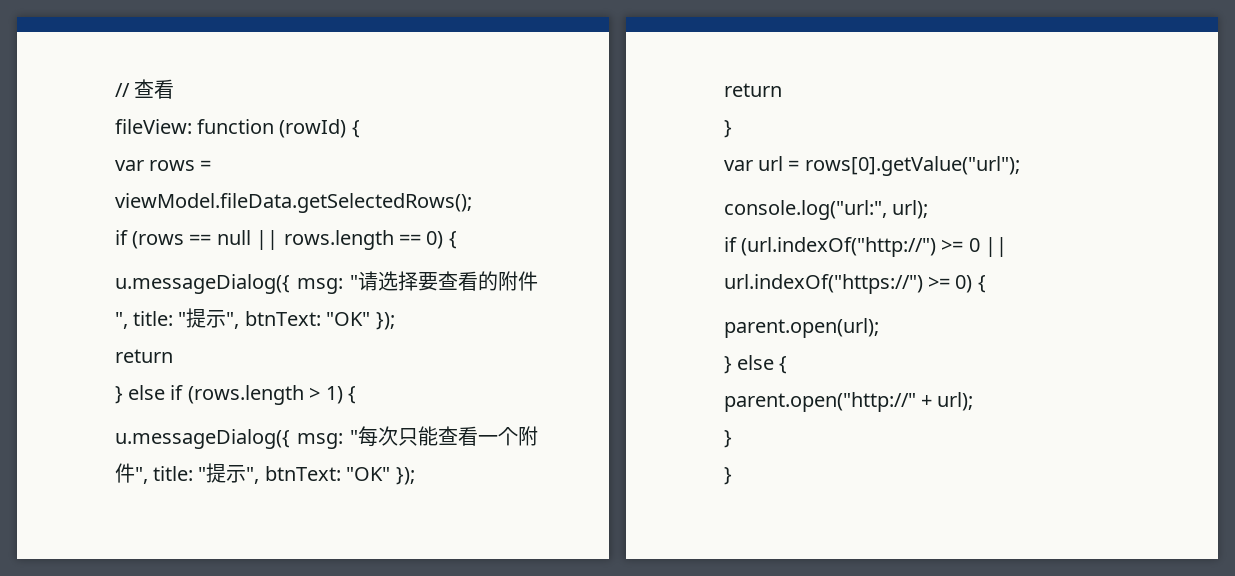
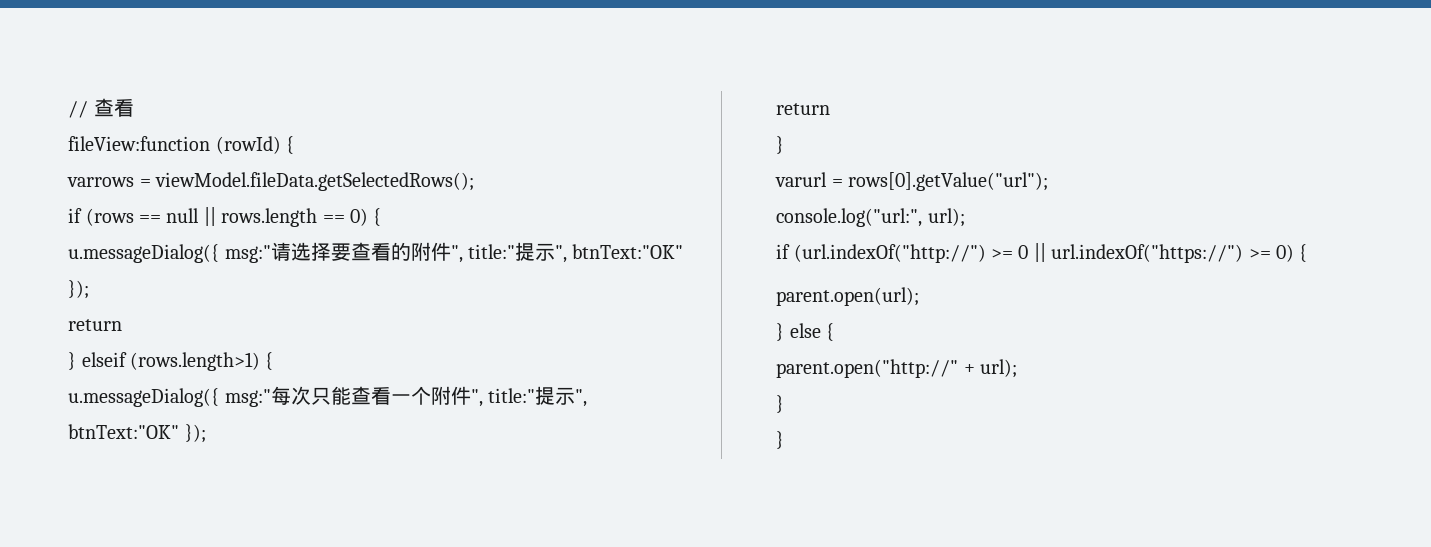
- fileView: function (rowId) {
+ fileView:function (rowId) {
- var rows = viewModel.fileData.getSelectedRows();
+ varrows = viewModel.fileData.getSelectedRows();
- u.messageDialog({ msg: "请选择要查看的附件", title: "提示", btnText: "OK" });
+ u.messageDialog({ msg:"请选择要查看的附件", title:"提示", btnText:"OK" });
  return
- } else if (rows.length > 1) {
- u.messageDialog({ msg: "每次只能查看一个附件", title: "提示", btnText: "OK" });
+ } elseif (rows.length>1) {
+ u.messageDialog({ msg:"每次只能查看一个附件", title:"提示", btnText:"OK" });
- var url = rows[0].getValue("url");
+ varurl = rows[0].getValue("url");

